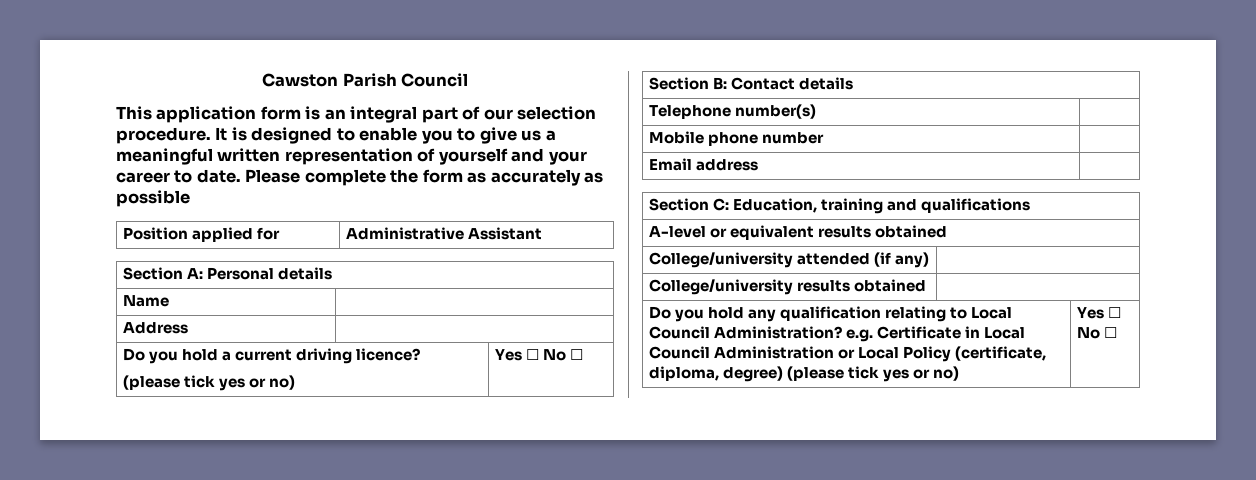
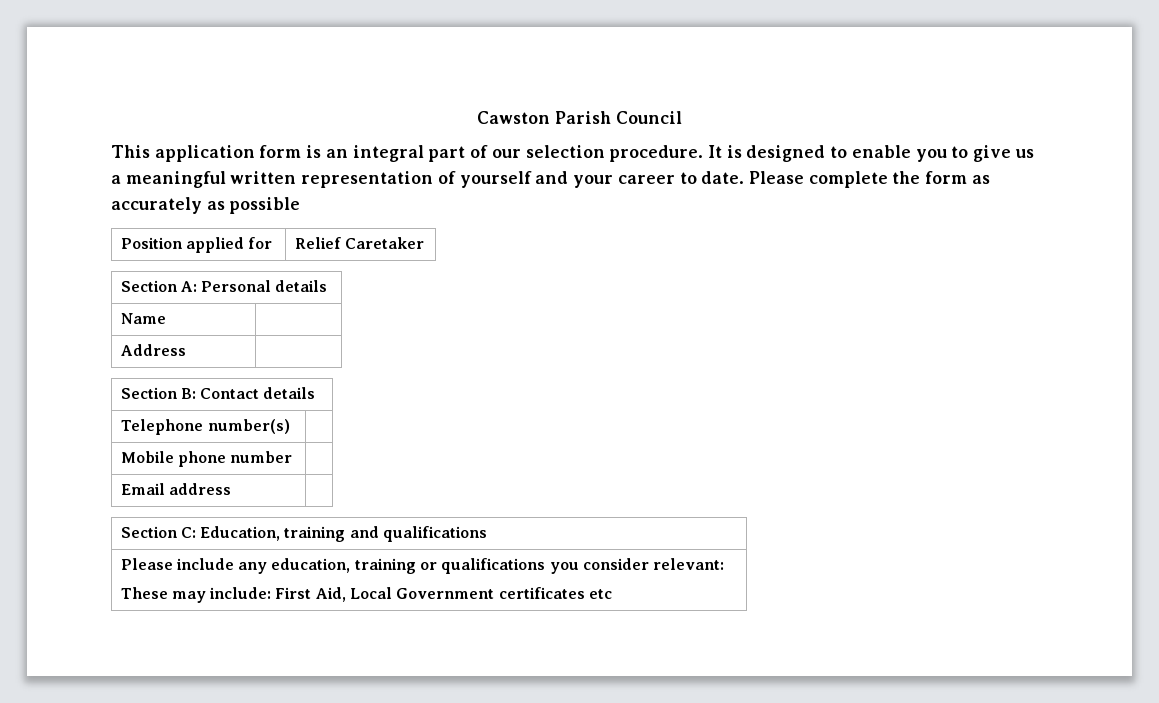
- Position applied for | Administrative Assistant
+ Position applied for | Relief Caretaker
- Do you hold a current driving licence?
- (please tick yes or no) | Yes ☐ No ☐
- A-level or equivalent results obtained
- College/university attended (if any) |
- College/university results obtained |
- Do you hold any qualification relating to Local Council Administration? e.g. Certificate in Local Council Administration or Local Policy (certificate, diploma, degree) (please tick yes or no) | Yes ☐ No ☐
+ Please include any education, training or qualifications you consider relevant:
+ These may include: First Aid, Local Government certificates etc

